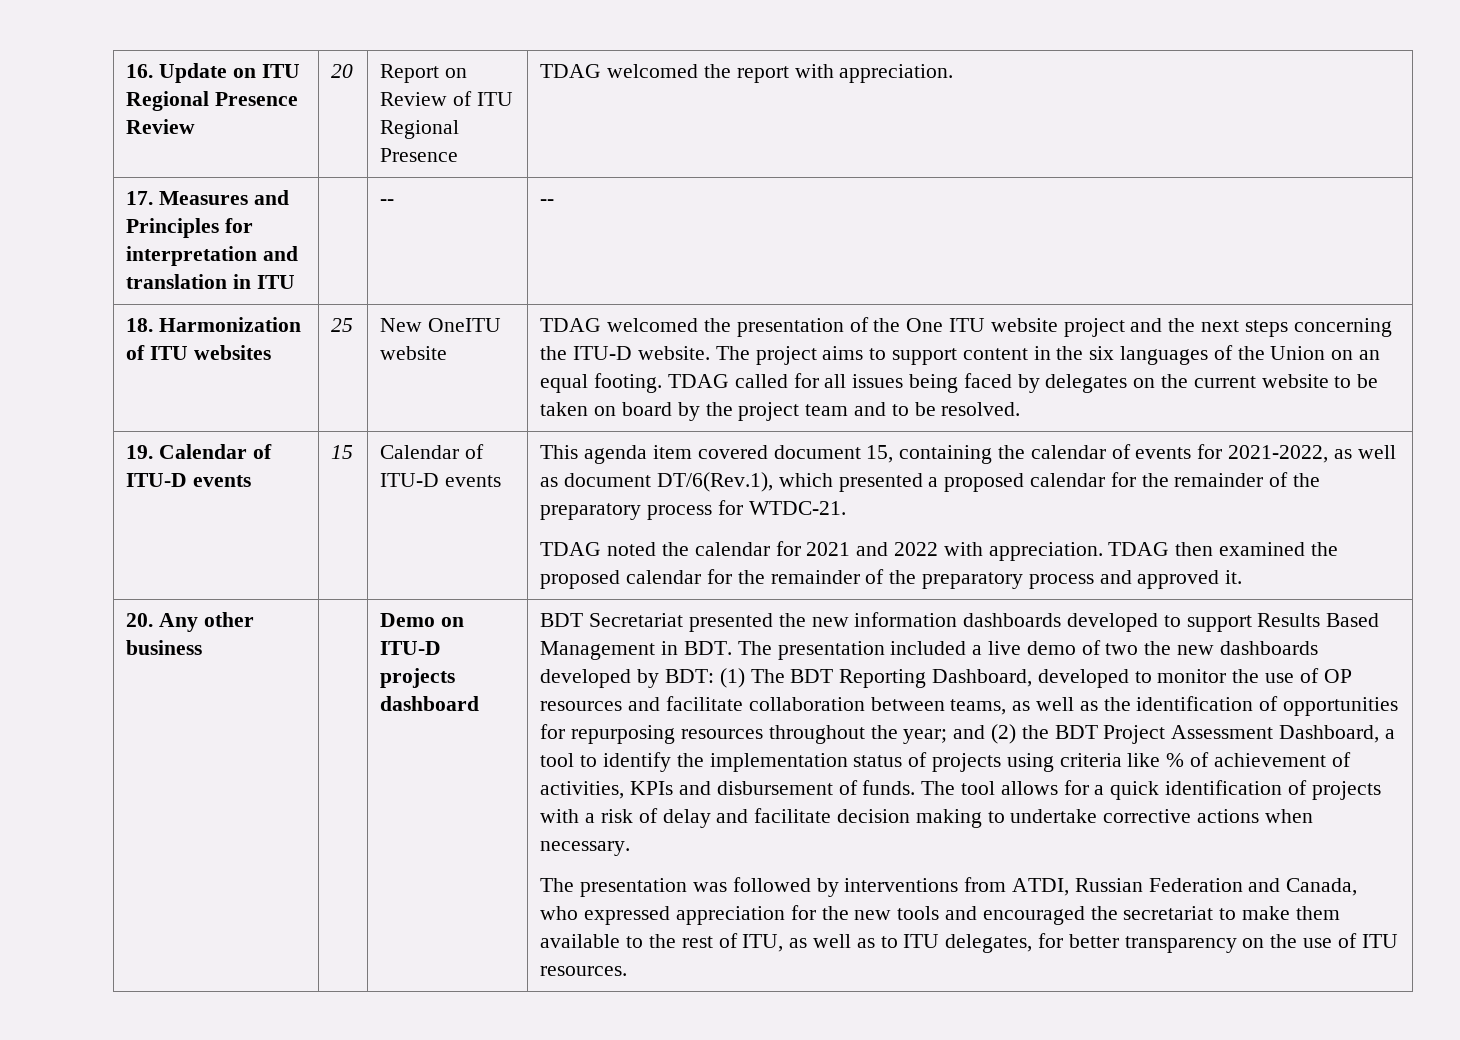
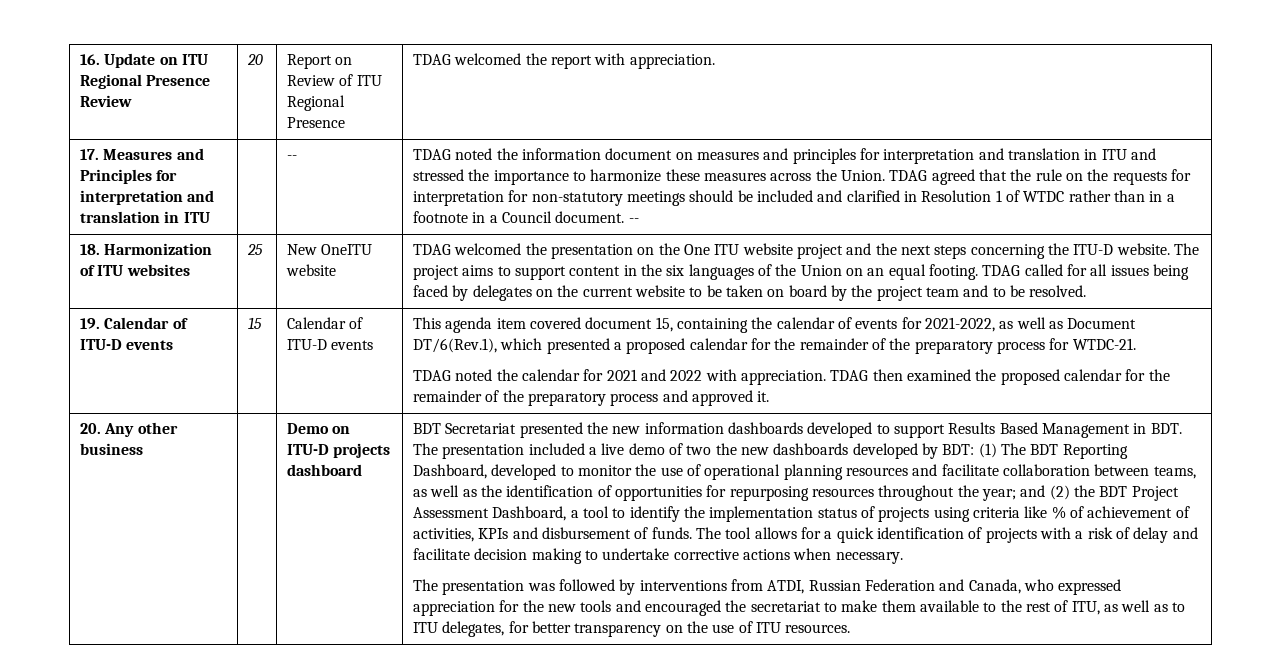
+ TDAG noted the information document on measures and principles for interpretation and translation in ITU and stressed the importance to harmonize these measures across the Union. TDAG agreed that the rule on the requests for interpretation for non-statutory meetings should be included and clarified in Resolution 1 of WTDC rather than in a footnote in a Council document.
- TDAG welcomed the presentation of the One ITU website project and the next steps concerning the ITU-D website.
+ TDAG welcomed the presentation on the One ITU website project and the next steps concerning the ITU-D website.
- This agenda item covered document 15, containing the calendar of events for 2021-2022, as well as document DT/6(Rev.1), which presented a proposed calendar for the remainder of the preparatory process for WTDC-21.
+ This agenda item covered document 15, containing the calendar of events for 2021-2022, as well as Document DT/6(Rev.1), which presented a proposed calendar for the remainder of the preparatory process for WTDC-21.
- (1) The BDT Reporting Dashboard, developed to monitor the use of OP resources and facilitate collaboration between teams, as well as the identification of opportunities for repurposing resources throughout the year;
+ (1) The BDT Reporting Dashboard, developed to monitor the use of operational planning resources and facilitate collaboration between teams, as well as the identification of opportunities for repurposing resources throughout the year;

